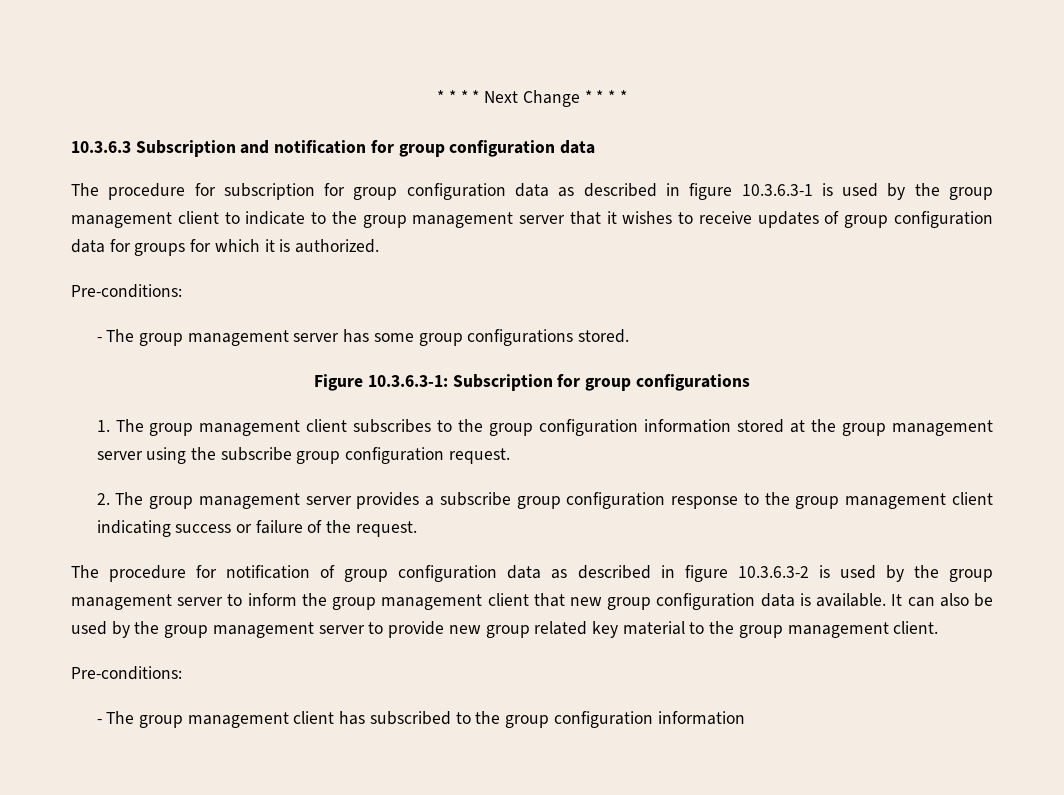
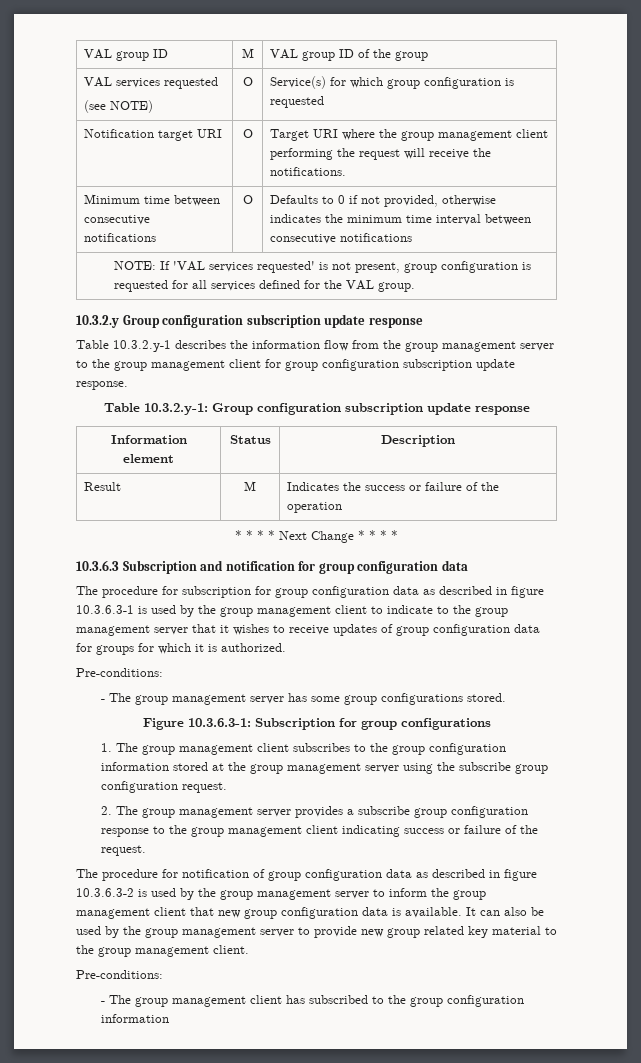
+ VAL group ID | M | VAL group ID of the group
+ VAL services requested
+ (see NOTE) | O | Service(s) for which group configuration is requested
+ Notification target URI | O | Target URI where the group management client performing the request will receive the notifications.
+ Minimum time between consecutive notifications | O | Defaults to 0 if not provided, otherwise indicates the minimum time interval between consecutive notifications
+ NOTE: If 'VAL services requested' is not present, group configuration is requested for all services defined for the VAL group.
+ 10.3.2.y Group configuration subscription update response
+ Table 10.3.2.y-1 describes the information flow from the group management server to the group management client for group configuration subscription update response.
+ Table 10.3.2.y-1: Group configuration subscription update response
+ Information element | Status | Description
+ Result | M | Indicates the success or failure of the operation

